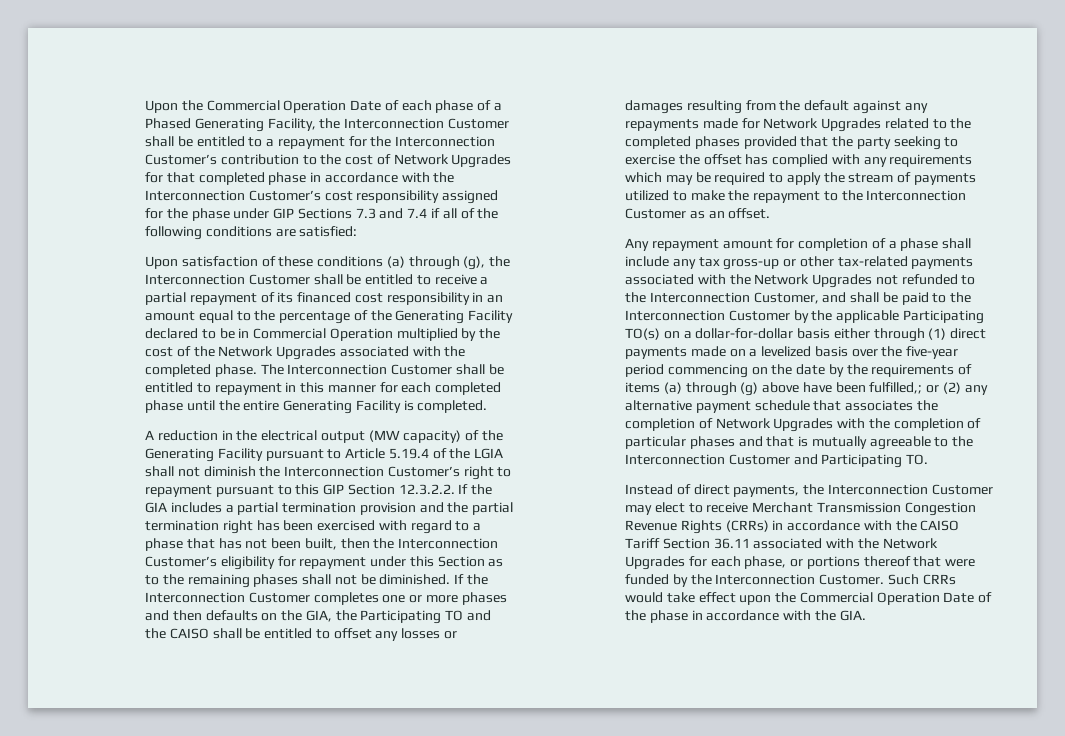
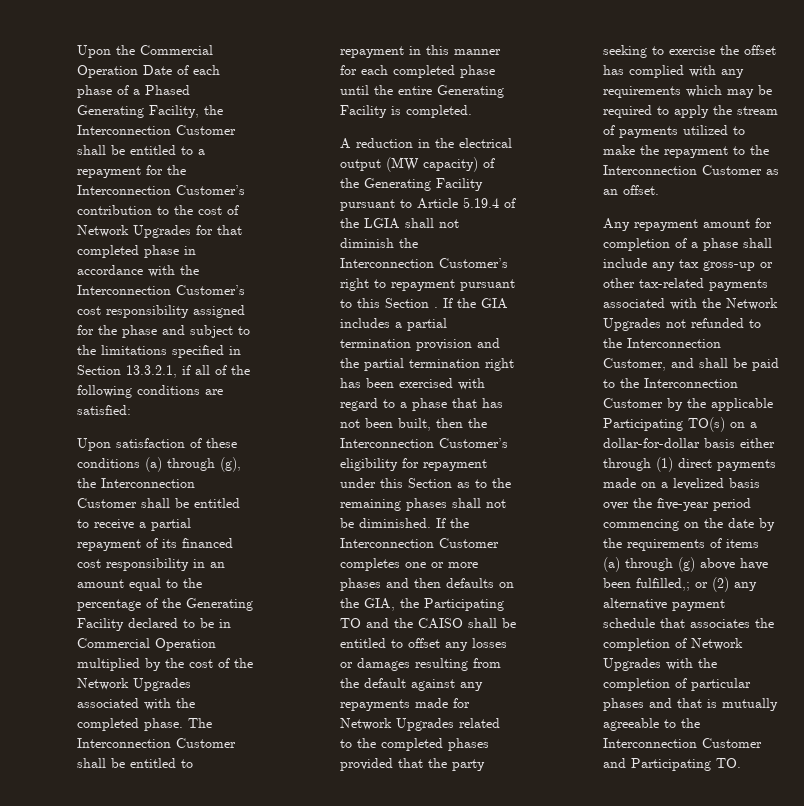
- Upon the Commercial Operation Date of each phase of a Phased Generating Facility, the Interconnection Customer shall be entitled to a repayment for the Interconnection Customer’s contribution to the cost of Network Upgrades for that completed phase in accordance with the Interconnection Customer’s cost responsibility assigned for the phase under GIP Sections 7.3 and 7.4 if all of the following conditions are satisfied:
+ Upon the Commercial Operation Date of each phase of a Phased Generating Facility, the Interconnection Customer shall be entitled to a repayment for the Interconnection Customer’s contribution to the cost of Network Upgrades for that completed phase in accordance with the Interconnection Customer’s cost responsibility assigned for the phase and subject to the limitations specified in Section 13.3.2.1, if all of the following conditions are satisfied:
- A reduction in the electrical output (MW capacity) of the Generating Facility pursuant to Article 5.19.4 of the LGIA shall not diminish the Interconnection Customer’s right to repayment pursuant to this GIP Section 12.3.2.2. If the GIA includes a partial termination provision and the partial termination right has been exercised with regard to a phase that has not been built, then the Interconnection Customer’s eligibility for repayment under this Section as to the remaining phases shall not be diminished.
+ A reduction in the electrical output (MW capacity) of the Generating Facility pursuant to Article 5.19.4 of the LGIA shall not diminish the Interconnection Customer’s right to repayment pursuant to this Section . If the GIA includes a partial termination provision and the partial termination right has been exercised with regard to a phase that has not been built, then the Interconnection Customer’s eligibility for repayment under this Section as to the remaining phases shall not be diminished.
- Instead of direct payments, the Interconnection Customer may elect to receive Merchant Transmission Congestion Revenue Rights (CRRs) in accordance with the CAISO Tariff Section 36.11 associated with the Network Upgrades for each phase, or portions thereof that were funded by the Interconnection Customer. Such CRRs would take effect upon the Commercial Operation Date of the phase in accordance with the GIA.

